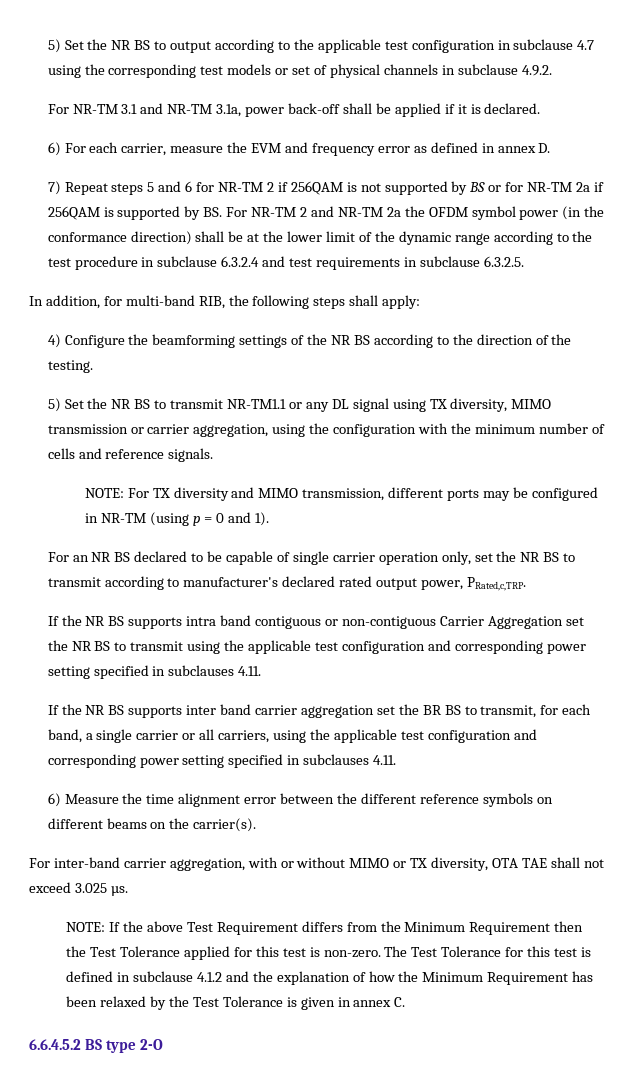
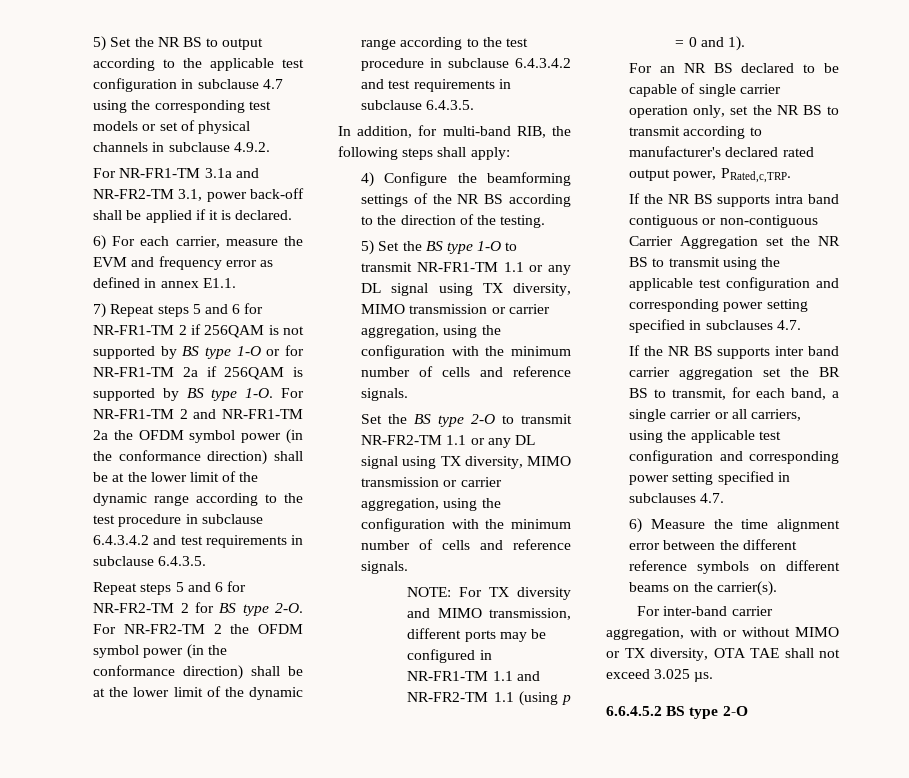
- For NR-TM 3.1 and NR-TM 3.1a, power back-off shall be applied if it is declared.
+ For NR-FR1-TM 3.1a and NR-FR2-TM 3.1, power back-off shall be applied if it is declared.
- 6) For each carrier, measure the EVM and frequency error as defined in annex D.
+ 6) For each carrier, measure the EVM and frequency error as defined in annex E1.1.
- 7) Repeat steps 5 and 6 for NR-TM 2 if 256QAM is not supported by BS or for NR-TM 2a if 256QAM is supported by BS. For NR-TM 2 and NR-TM 2a the OFDM symbol power (in the conformance direction) shall be at the lower limit of the dynamic range according to the test procedure in subclause 6.3.2.4 and test requirements in subclause 6.3.2.5.
+ 7) Repeat steps 5 and 6 for NR-FR1-TM 2 if 256QAM is not supported by BS type 1-O or for NR-FR1-TM 2a if 256QAM is supported by BS type 1-O. For NR-FR1-TM 2 and NR-FR1-TM 2a the OFDM symbol power (in the conformance direction) shall be at the lower limit of the dynamic range according to the test procedure in subclause 6.4.3.4.2 and test requirements in subclause 6.4.3.5.
+ Repeat steps 5 and 6 for NR-FR2-TM 2 for BS type 2-O. For NR-FR2-TM 2 the OFDM symbol power (in the conformance direction) shall be at the lower limit of the dynamic range according to the test procedure in subclause 6.4.3.4.2 and test requirements in subclause 6.4.3.5.
- 5) Set the NR BS to transmit NR-TM1.1 or any DL signal using TX diversity, MIMO transmission or carrier aggregation, using the configuration with the minimum number of cells and reference signals.
+ 5) Set the BS type 1-O to transmit NR-FR1-TM 1.1 or any DL signal using TX diversity, MIMO transmission or carrier aggregation, using the configuration with the minimum number of cells and reference signals.
+ Set the BS type 2-O to transmit NR-FR2-TM 1.1 or any DL signal using TX diversity, MIMO transmission or carrier aggregation, using the configuration with the minimum number of cells and reference signals.
- NOTE: For TX diversity and MIMO transmission, different ports may be configured in NR-TM (using p = 0 and 1).
+ NOTE: For TX diversity and MIMO transmission, different ports may be configured in NR-FR1-TM 1.1 and NR-FR2-TM 1.1 (using p = 0 and 1).
- If the NR BS supports intra band contiguous or non-contiguous Carrier Aggregation set the NR BS to transmit using the applicable test configuration and corresponding power setting specified in subclauses 4.11.
+ If the NR BS supports intra band contiguous or non-contiguous Carrier Aggregation set the NR BS to transmit using the applicable test configuration and corresponding power setting specified in subclauses 4.7.
- If the NR BS supports inter band carrier aggregation set the BR BS to transmit, for each band, a single carrier or all carriers, using the applicable test configuration and corresponding power setting specified in subclauses 4.11.
+ If the NR BS supports inter band carrier aggregation set the BR BS to transmit, for each band, a single carrier or all carriers, using the applicable test configuration and corresponding power setting specified in subclauses 4.7.
- NOTE: If the above Test Requirement differs from the Minimum Requirement then the Test Tolerance applied for this test is non-zero. The Test Tolerance for this test is defined in subclause 4.1.2 and the explanation of how the Minimum Requirement has been relaxed by the Test Tolerance is given in annex C.

